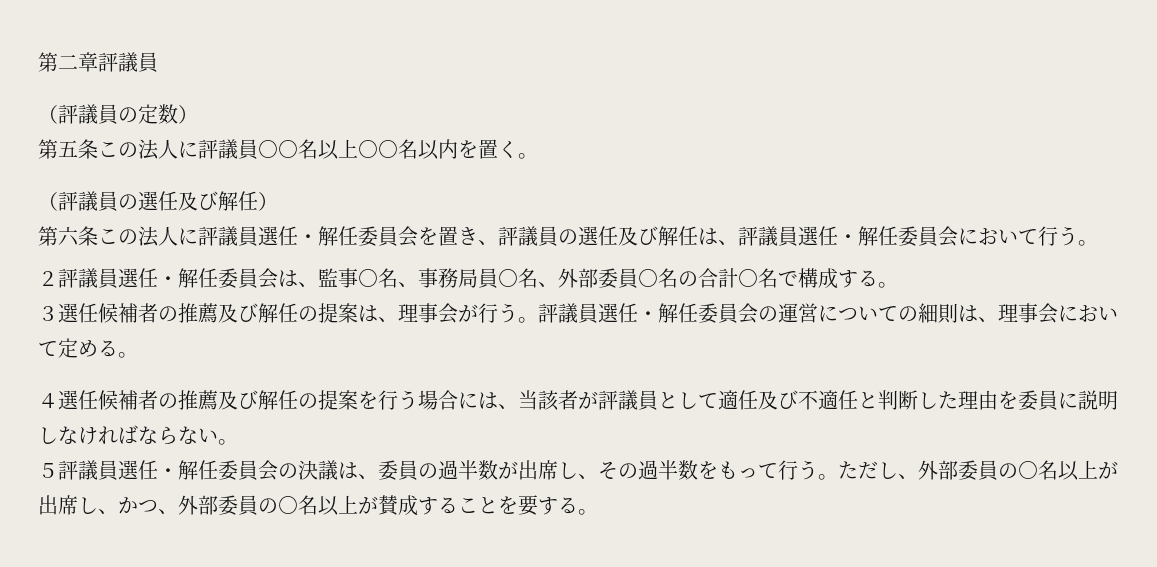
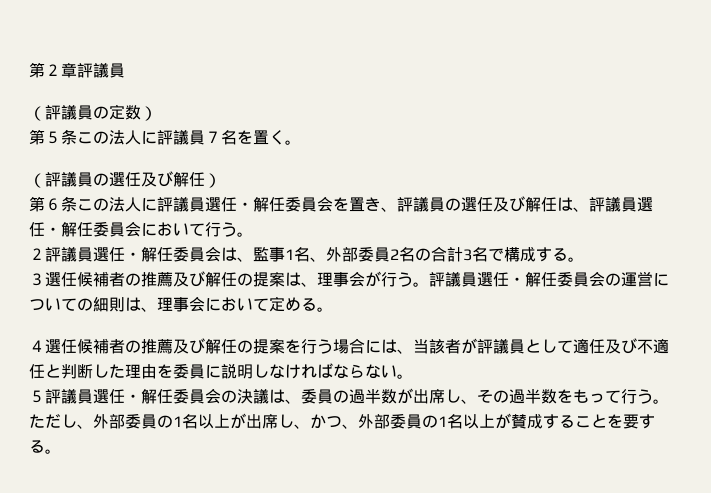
- 第二章評議員
+ 第２章評議員
- 第五条この法人に評議員○○名以上○○名以内を置く。
+ 第５条この法人に評議員７名を置く。
- 第六条この法人に評議員選任・解任委員会を置き、評議員の選任及び解任は、評議員選任・解任委員会において行う。
+ 第６条この法人に評議員選任・解任委員会を置き、評議員の選任及び解任は、評議員選任・解任委員会において行う。
- ２評議員選任・解任委員会は、監事○名、事務局員○名、外部委員○名の合計○名で構成する。
+ ２評議員選任・解任委員会は、監事1名、外部委員2名の合計3名で構成する。
- ただし、外部委員の○名以上が出席し、かつ、外部委員の○名以上が賛成することを要する。
+ ただし、外部委員の1名以上が出席し、かつ、外部委員の1名以上が賛成することを要する。

